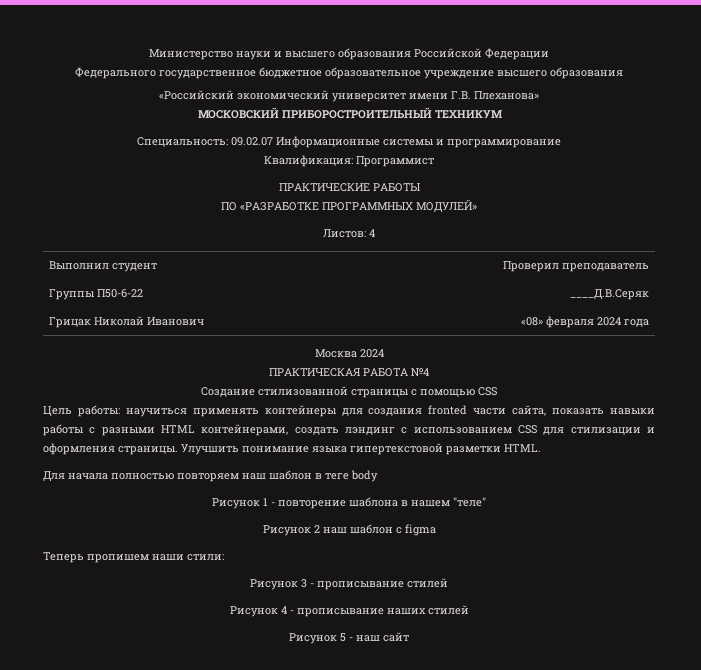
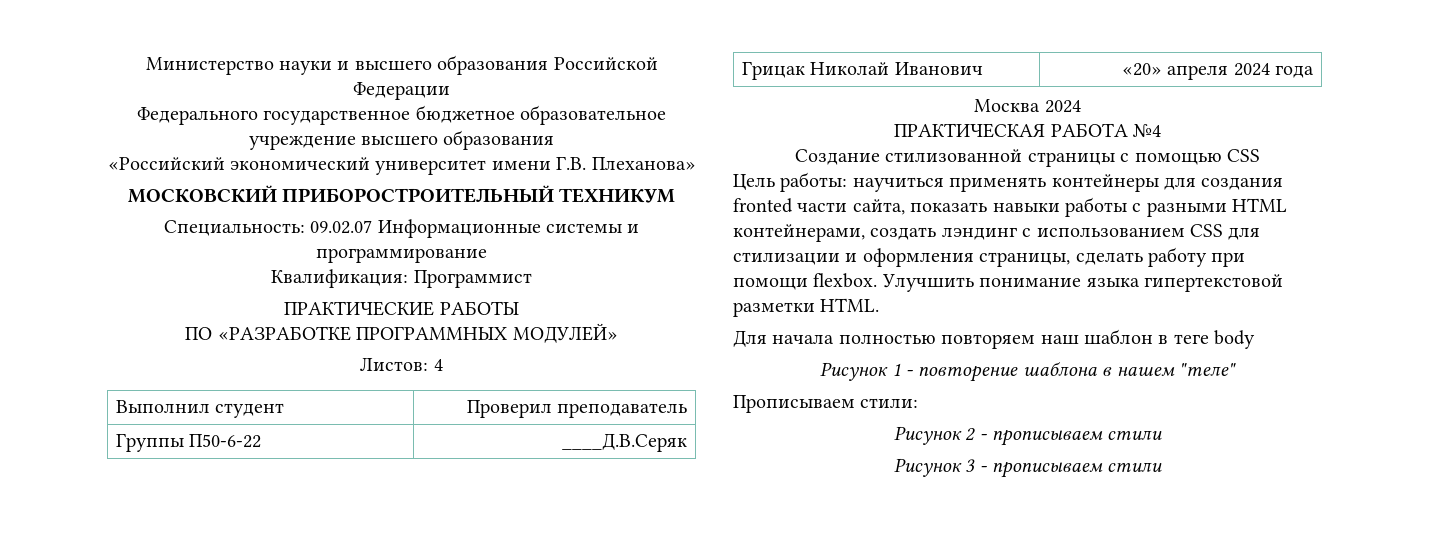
- Грицак Николай Иванович | «08» февраля 2024 года
+ Грицак Николай Иванович | «20» апреля 2024 года
- Цель работы: научиться применять контейнеры для создания fronted части сайта, показать навыки работы с разными HTML контейнерами, создать лэндинг с использованием CSS для стилизации и оформления страницы.
+ Цель работы: научиться применять контейнеры для создания fronted части сайта, показать навыки работы с разными HTML контейнерами, создать лэндинг с использованием CSS для стилизации и оформления страницы, сделать работу при помощи flexbox.
+ Прописываем стили:
- Рисунок 2 наш шаблон с figma
- Теперь пропишем наши стили:
- Рисунок 3 - прописывание стилей
- Рисунок 4 - прописывание наших стилей
- Рисунок 5 - наш сайт
+ Рисунок 2 - прописываем стили
+ Рисунок 3 - прописываем стили

